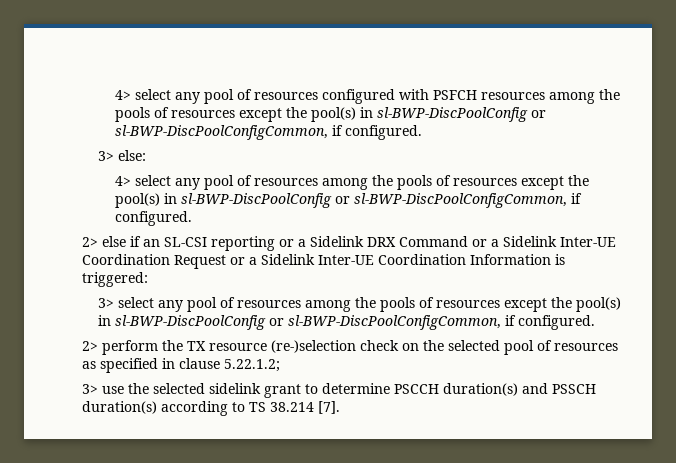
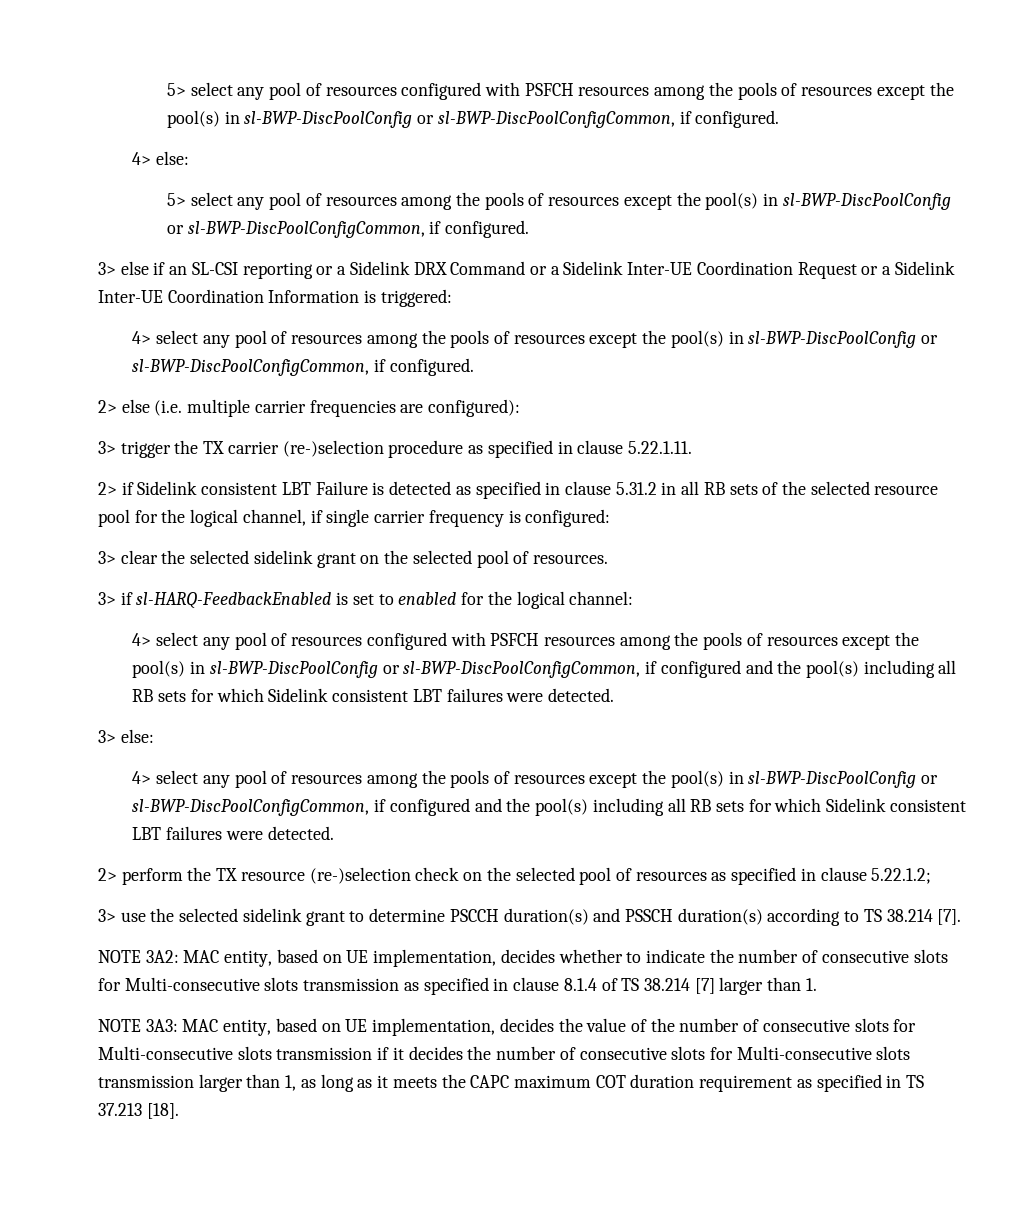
- 4> select any pool of resources configured with PSFCH resources among the pools of resources except the pool(s) in sl-BWP-DiscPoolConfig or sl-BWP-DiscPoolConfigCommon, if configured.
+ 5> select any pool of resources configured with PSFCH resources among the pools of resources except the pool(s) in sl-BWP-DiscPoolConfig or sl-BWP-DiscPoolConfigCommon, if configured.
- 3> else:
- 4> select any pool of resources among the pools of resources except the pool(s) in sl-BWP-DiscPoolConfig or sl-BWP-DiscPoolConfigCommon, if configured.
+ 4> else:
+ 5> select any pool of resources among the pools of resources except the pool(s) in sl-BWP-DiscPoolConfig or sl-BWP-DiscPoolConfigCommon, if configured.
- 2> else if an SL-CSI reporting or a Sidelink DRX Command or a Sidelink Inter-UE Coordination Request or a Sidelink Inter-UE Coordination Information is triggered:
+ 3> else if an SL-CSI reporting or a Sidelink DRX Command or a Sidelink Inter-UE Coordination Request or a Sidelink Inter-UE Coordination Information is triggered:
- 3> select any pool of resources among the pools of resources except the pool(s) in sl-BWP-DiscPoolConfig or sl-BWP-DiscPoolConfigCommon, if configured.
+ 4> select any pool of resources among the pools of resources except the pool(s) in sl-BWP-DiscPoolConfig or sl-BWP-DiscPoolConfigCommon, if configured.
+ 2> else (i.e. multiple carrier frequencies are configured):
+ 3> trigger the TX carrier (re-)selection procedure as specified in clause 5.22.1.11.
+ 2> if Sidelink consistent LBT Failure is detected as specified in clause 5.31.2 in all RB sets of the selected resource pool for the logical channel, if single carrier frequency is configured:
+ 3> clear the selected sidelink grant on the selected pool of resources.
+ 3> if sl-HARQ-FeedbackEnabled is set to enabled for the logical channel:
+ 4> select any pool of resources configured with PSFCH resources among the pools of resources except the pool(s) in sl-BWP-DiscPoolConfig or sl-BWP-DiscPoolConfigCommon, if configured and the pool(s) including all RB sets for which Sidelink consistent LBT failures were detected.
+ 3> else:
+ 4> select any pool of resources among the pools of resources except the pool(s) in sl-BWP-DiscPoolConfig or sl-BWP-DiscPoolConfigCommon, if configured and the pool(s) including all RB sets for which Sidelink consistent LBT failures were detected.
+ NOTE 3A2: MAC entity, based on UE implementation, decides whether to indicate the number of consecutive slots for Multi-consecutive slots transmission as specified in clause 8.1.4 of TS 38.214 [7] larger than 1.
+ NOTE 3A3: MAC entity, based on UE implementation, decides the value of the number of consecutive slots for Multi-consecutive slots transmission if it decides the number of consecutive slots for Multi-consecutive slots transmission larger than 1, as long as it meets the CAPC maximum COT duration requirement as specified in TS 37.213 [18].

